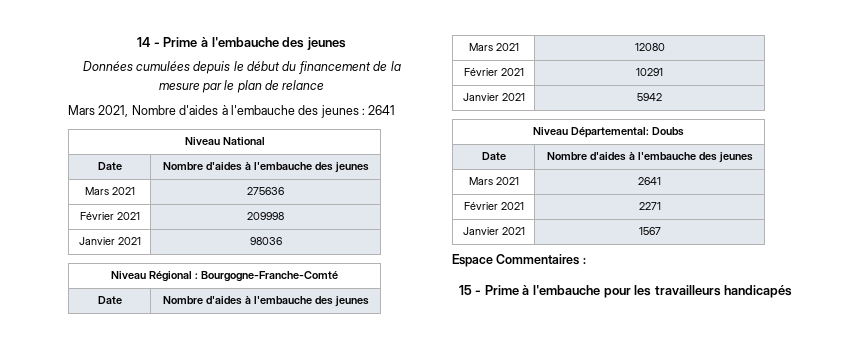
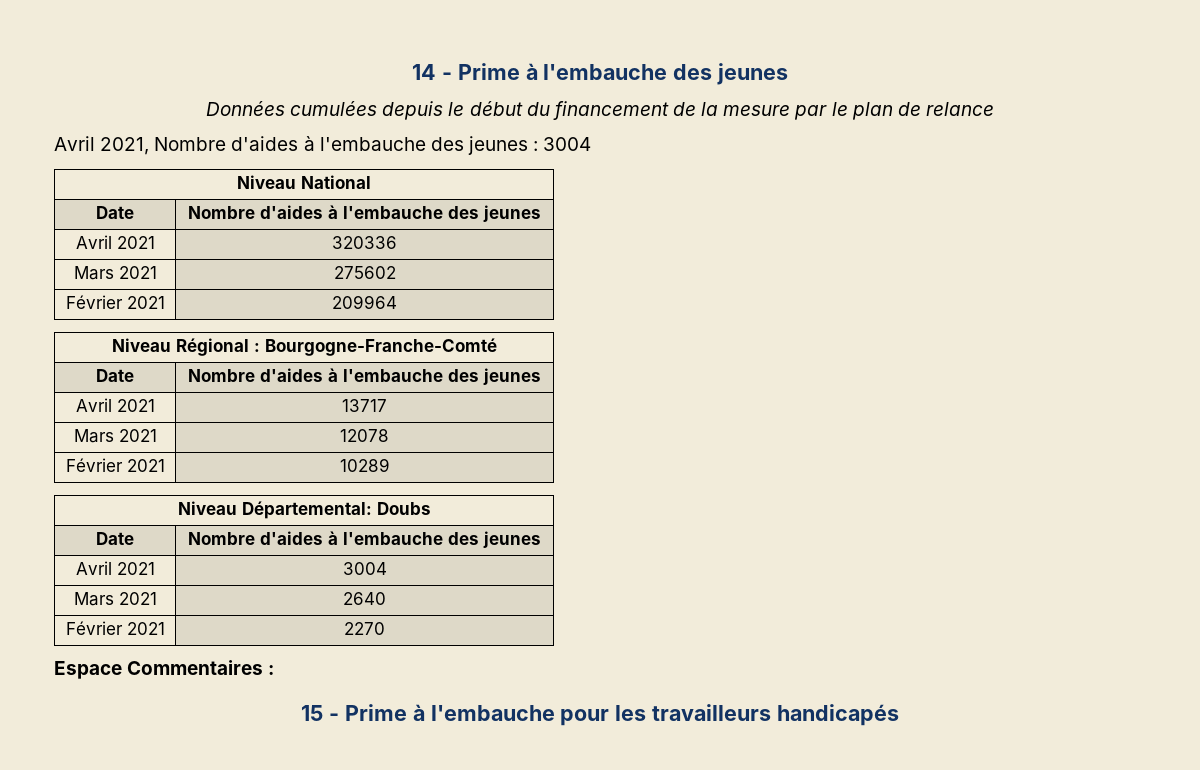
- Mars 2021, Nombre d'aides à l'embauche des jeunes : 2641
+ Avril 2021, Nombre d'aides à l'embauche des jeunes : 3004
- Mars 2021 | 275636
- Février 2021 | 209998
- Janvier 2021 | 98036
+ Avril 2021 | 320336
+ Mars 2021 | 275602
+ Février 2021 | 209964
- Mars 2021 | 12080
- Février 2021 | 10291
- Janvier 2021 | 5942
+ Avril 2021 | 13717
+ Mars 2021 | 12078
+ Février 2021 | 10289
- Mars 2021 | 2641
- Février 2021 | 2271
- Janvier 2021 | 1567
+ Avril 2021 | 3004
+ Mars 2021 | 2640
+ Février 2021 | 2270

